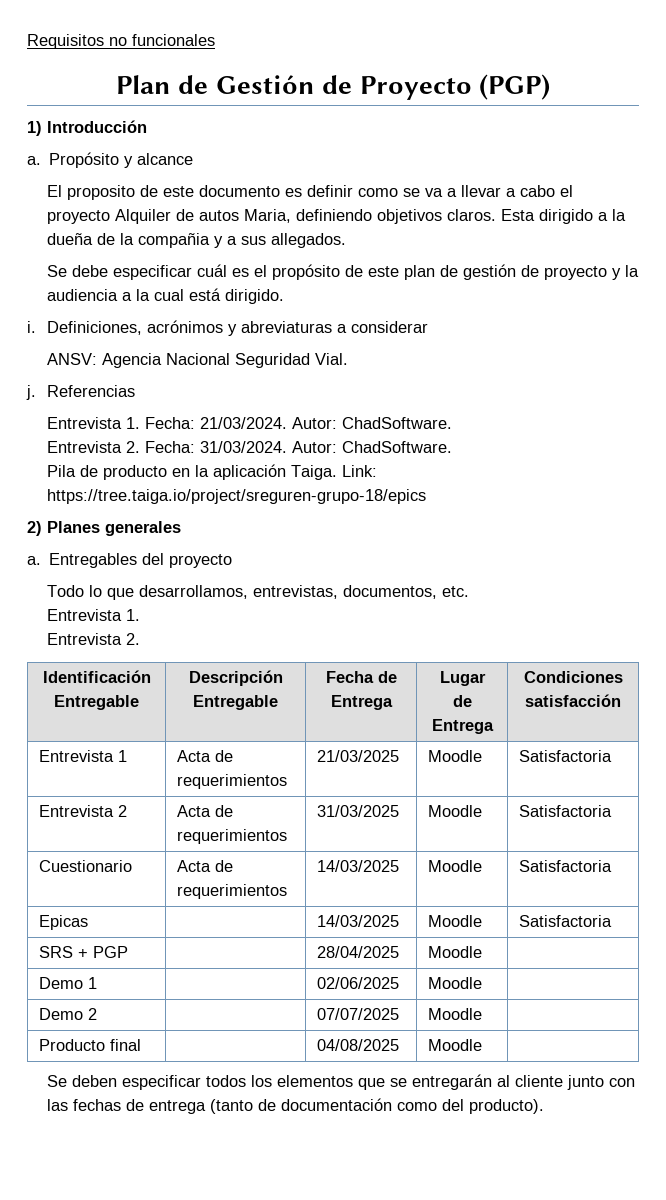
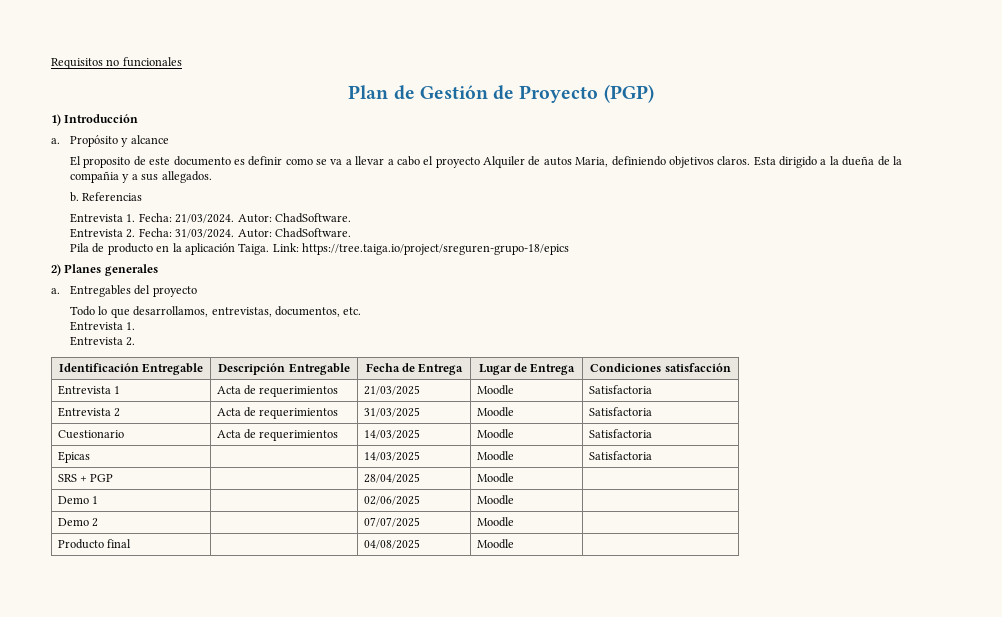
- Se debe especificar cuál es el propósito de este plan de gestión de proyecto y la audiencia a la cual está dirigido.
- i. Definiciones, acrónimos y abreviaturas a considerar
- ANSV: Agencia Nacional Seguridad Vial.
- j.
+ b.
- Se deben especificar todos los elementos que se entregarán al cliente junto con las fechas de entrega (tanto de documentación como del producto).

